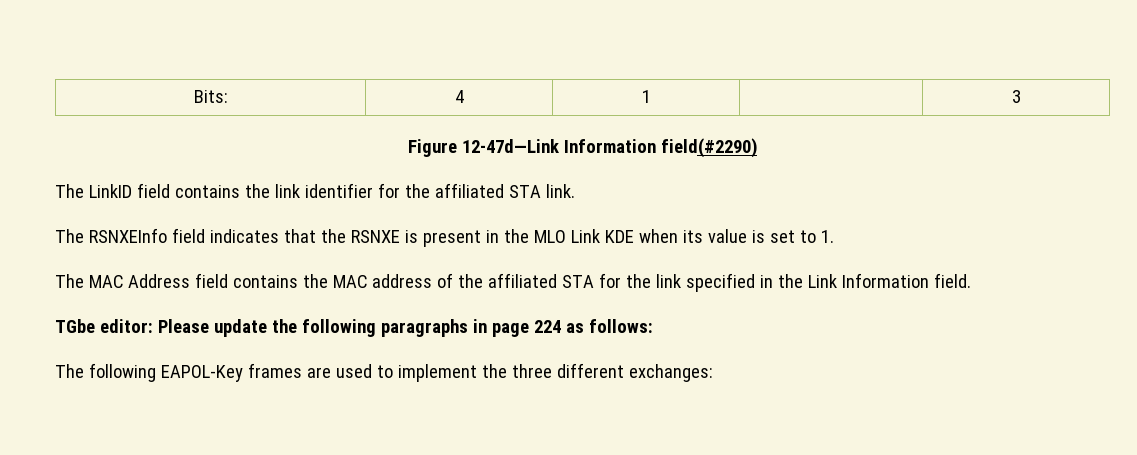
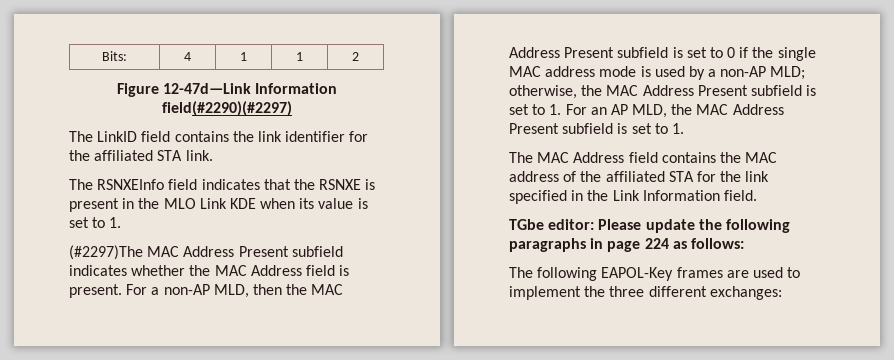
- Bits: | 4 | 1 | | 3
+ Bits: | 4 | 1 | 1 | 2
- Figure 12-47d—Link Information field(#2290)
+ Figure 12-47d—Link Information field(#2290)(#2297)
+ (#2297)The MAC Address Present subfield indicates whether the MAC Address field is present. For a non-AP MLD, then the MAC Address Present subfield is set to 0 if the single MAC address mode is used by a non-AP MLD; otherwise, the MAC Address Present subfield is set to 1. For an AP MLD, the MAC Address Present subfield is set to 1.

